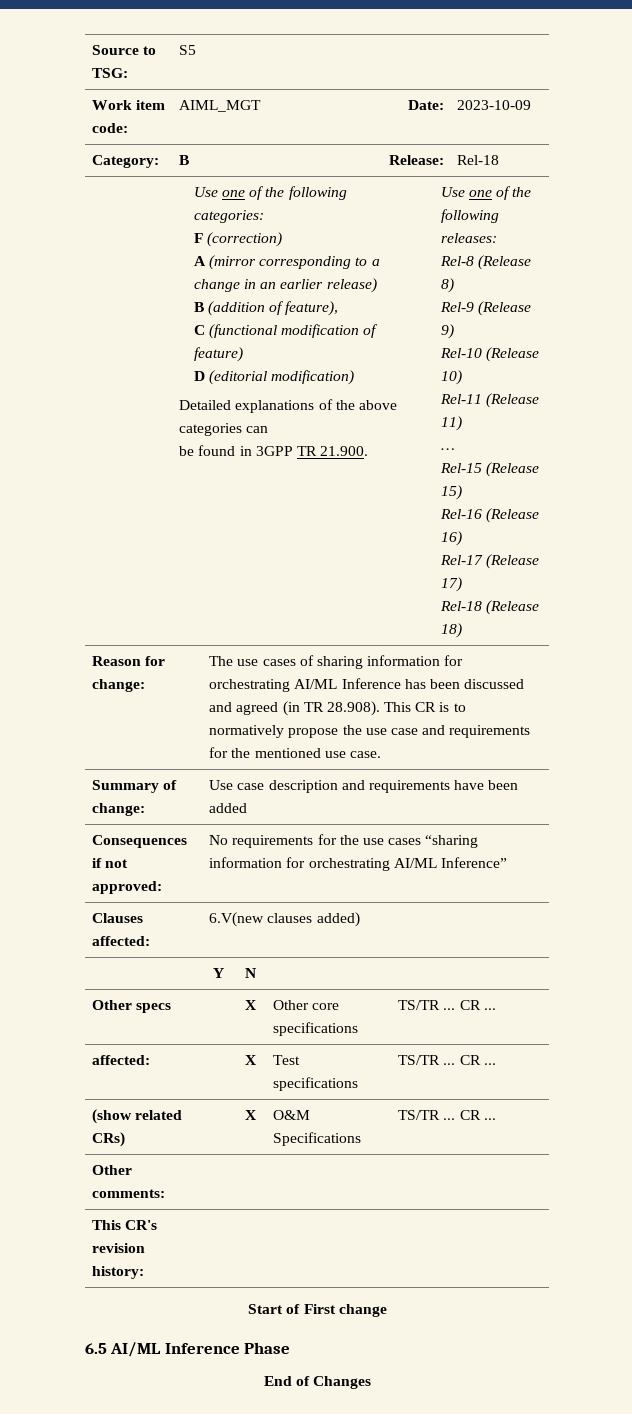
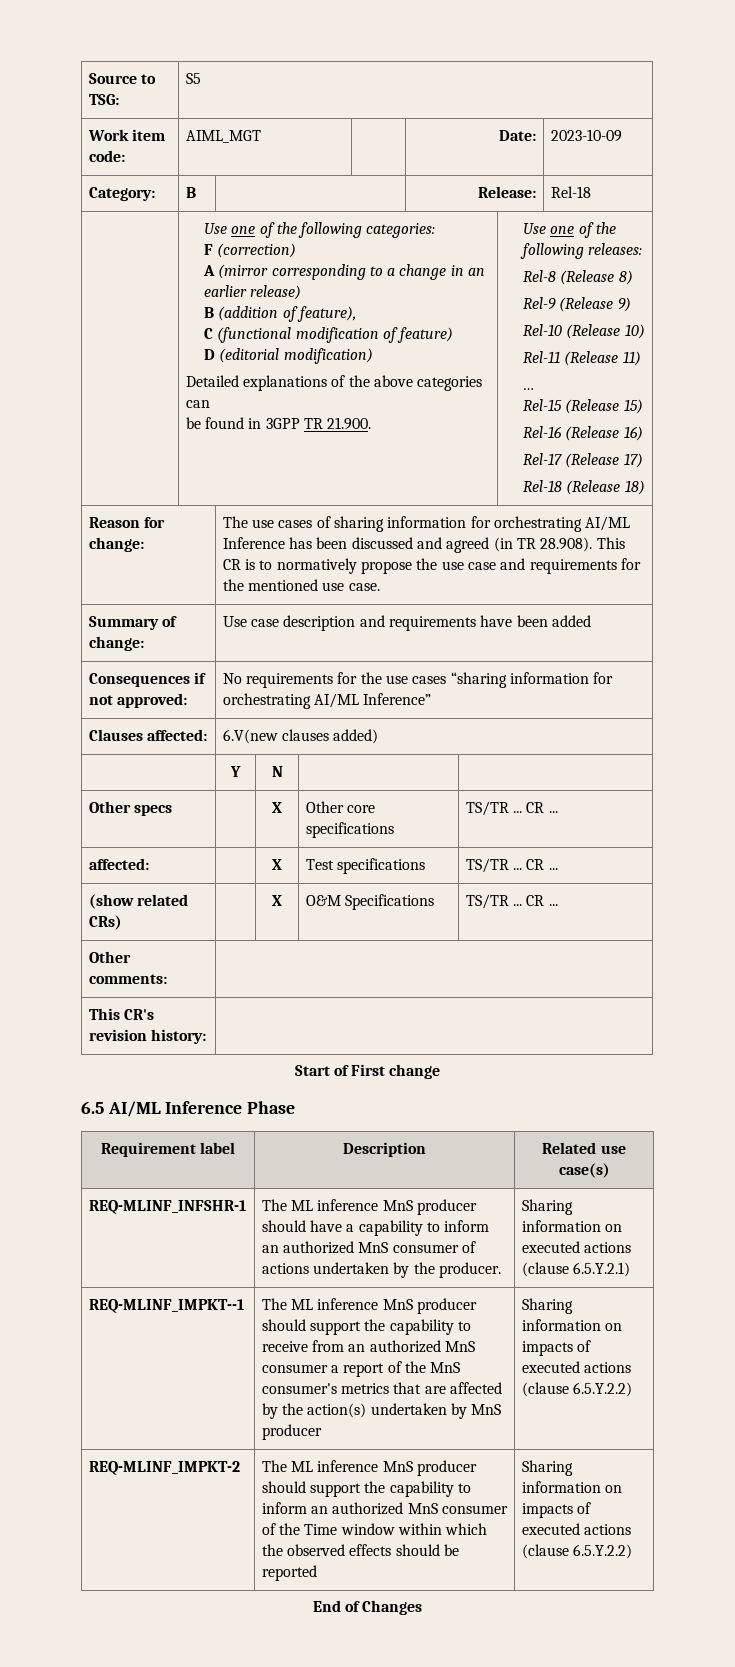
+ Requirement label | Description | Related use case(s)
+ REQ-MLINF_INFSHR-1 | The ML inference MnS producer should have a capability to inform an authorized MnS consumer of actions undertaken by the producer. | Sharing information on executed actions (clause 6.5.Y.2.1)
+ REQ-MLINF_IMPKT--1 | The ML inference MnS producer should support the capability to receive from an authorized MnS consumer a report of the MnS consumer's metrics that are affected by the action(s) undertaken by MnS producer | Sharing information on impacts of executed actions (clause 6.5.Y.2.2)
+ REQ-MLINF_IMPKT-2 | The ML inference MnS producer should support the capability to inform an authorized MnS consumer of the Time window within which the observed effects should be reported | Sharing information on impacts of executed actions (clause 6.5.Y.2.2)

